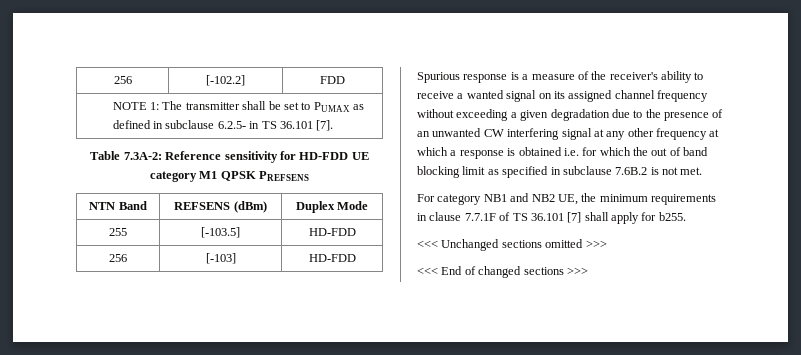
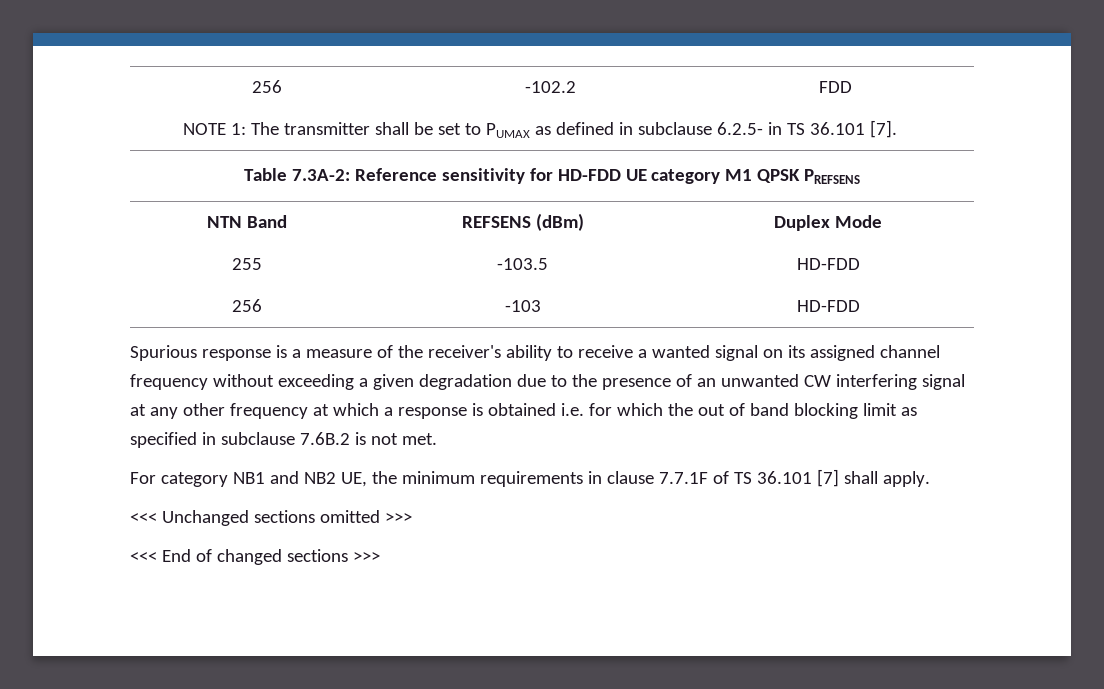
- 256 | [-102.2] | FDD
+ 256 | -102.2 | FDD
- 255 | [-103.5] | HD-FDD
+ 255 | -103.5 | HD-FDD
- 256 | [-103] | HD-FDD
+ 256 | -103 | HD-FDD
- For category NB1 and NB2 UE, the minimum requirements in clause 7.7.1F of TS 36.101 [7] shall apply for b255.
+ For category NB1 and NB2 UE, the minimum requirements in clause 7.7.1F of TS 36.101 [7] shall apply.

